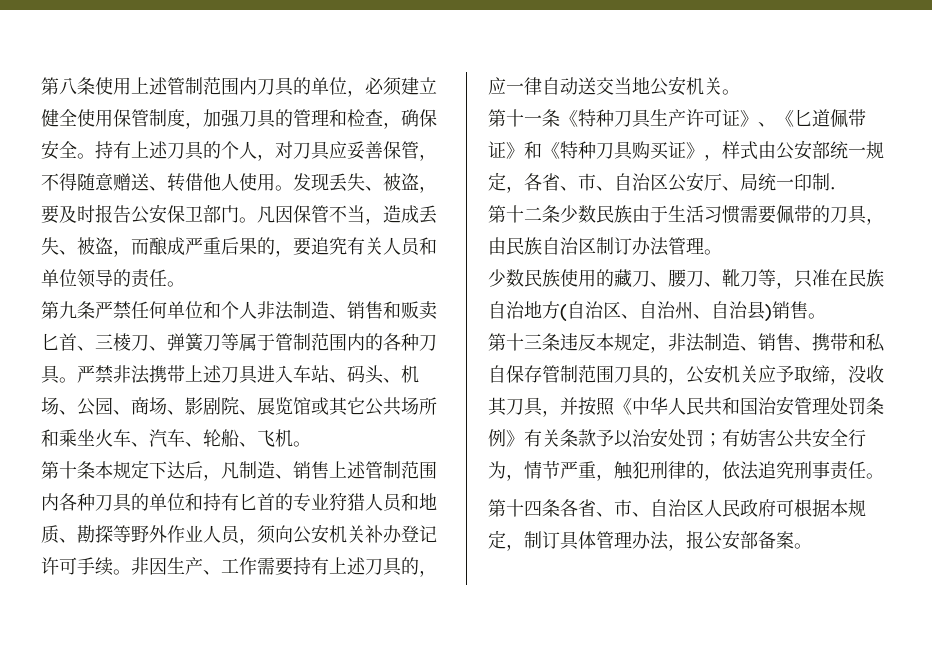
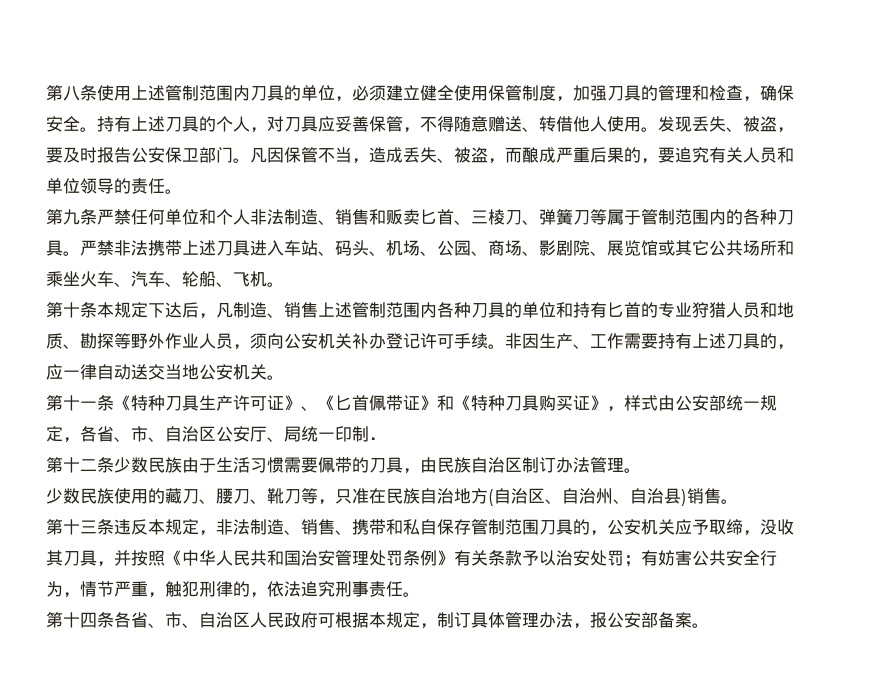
- 第十一条《特种刀具生产许可证》、《匕道佩带证》和《特种刀具购买证》，样式由公安部统一规定，各省、市、自治区公安厅、局统一印制．
+ 第十一条《特种刀具生产许可证》、《匕首佩带证》和《特种刀具购买证》，样式由公安部统一规定，各省、市、自治区公安厅、局统一印制．

